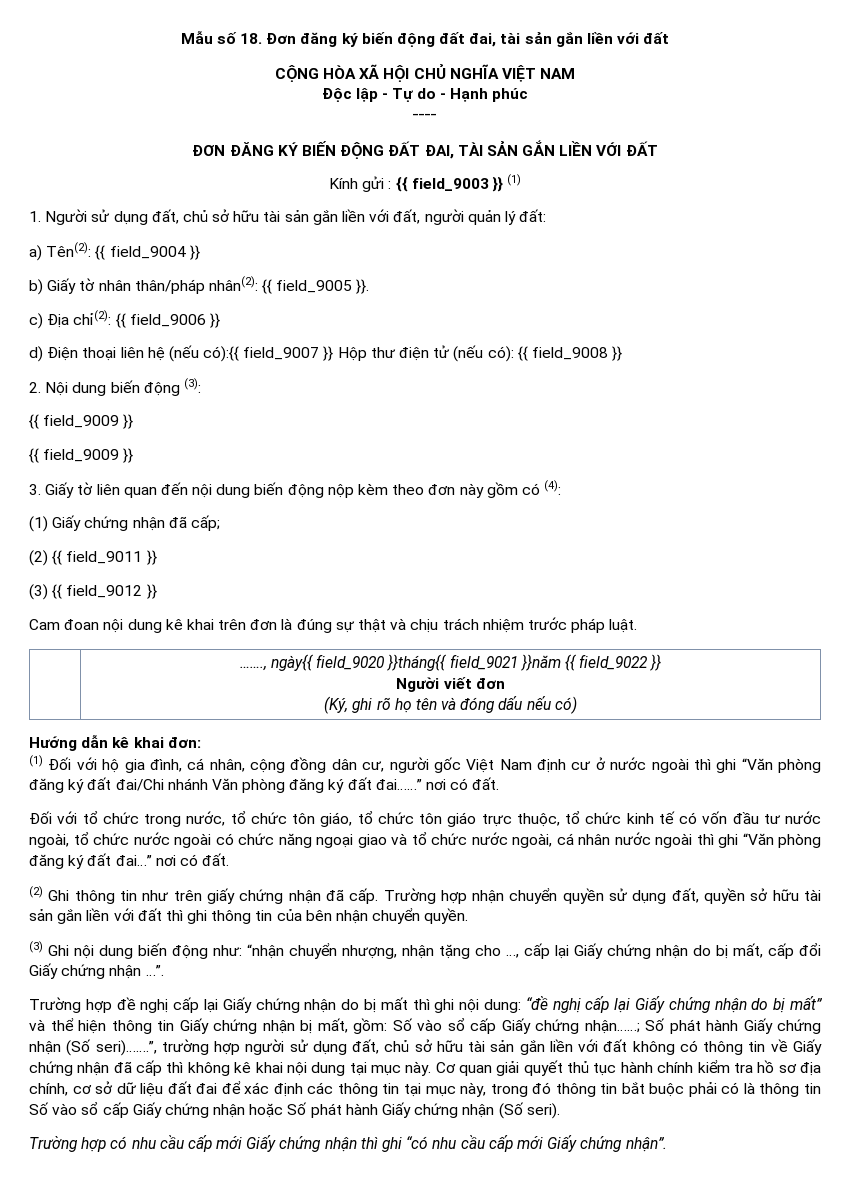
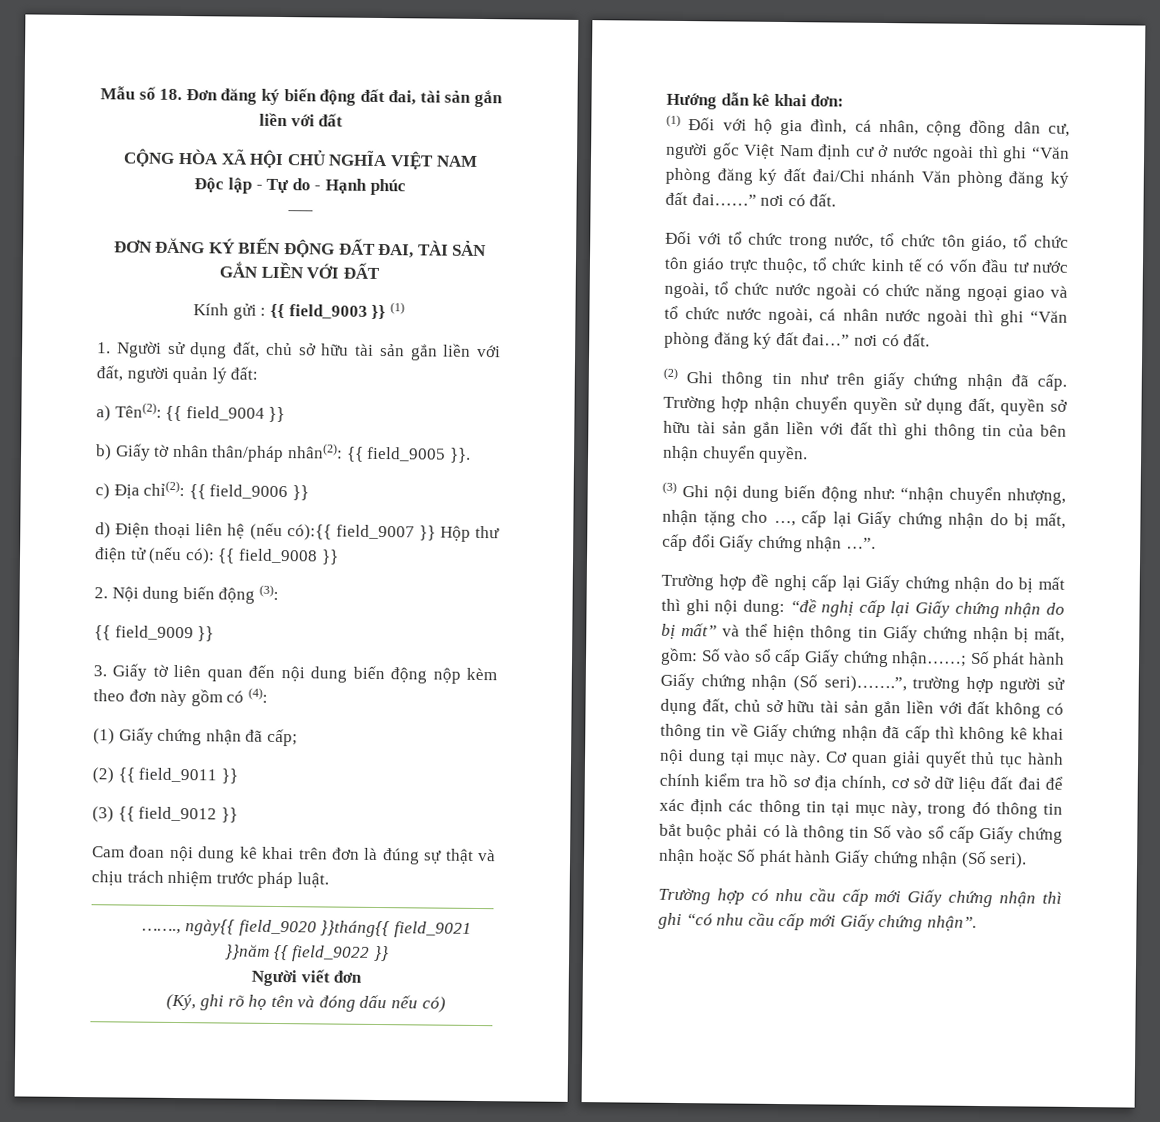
  2. Nội dung biến động (3):
- {{ field_9009 }}

